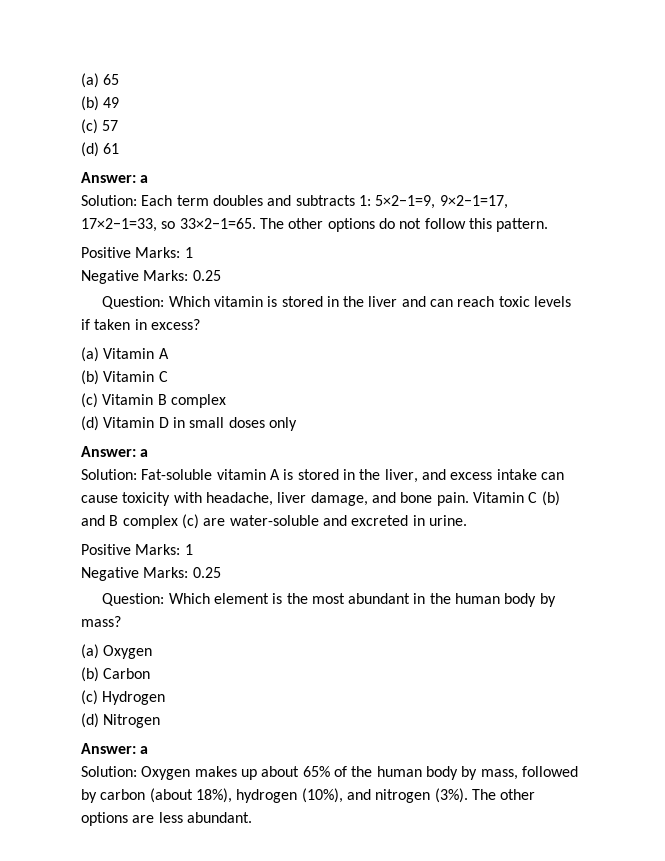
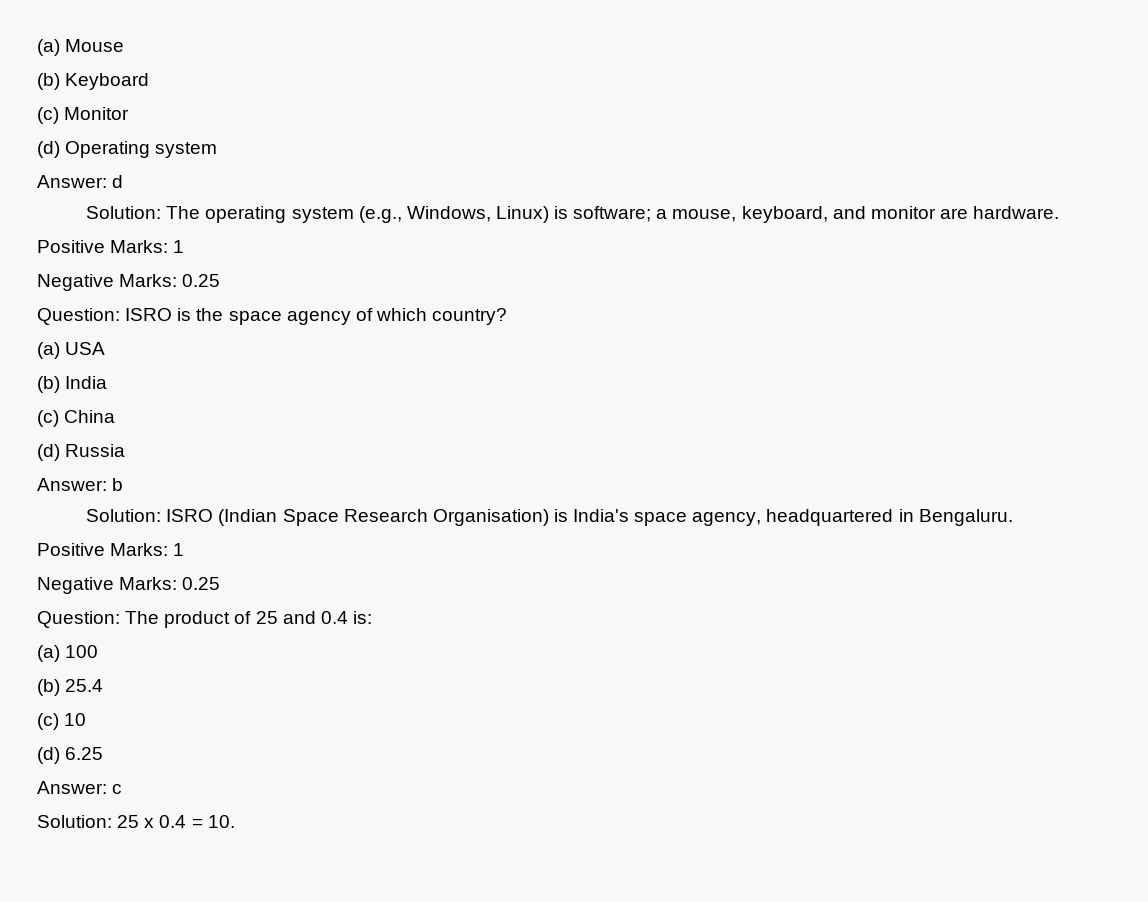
- (a) 65
- (b) 49
- (c) 57
- (d) 61
- Answer: a
- Solution: Each term doubles and subtracts 1: 5×2−1=9, 9×2−1=17, 17×2−1=33, so 33×2−1=65. The other options do not follow this pattern.
+ (a) Mouse
+ (b) Keyboard
+ (c) Monitor
+ (d) Operating system
+ Answer: d
+ Solution: The operating system (e.g., Windows, Linux) is software; a mouse, keyboard, and monitor are hardware.
  Positive Marks: 1
  Negative Marks: 0.25
- Question: Which vitamin is stored in the liver and can reach toxic levels if taken in excess?
- (a) Vitamin A
- (b) Vitamin C
- (c) Vitamin B complex
- (d) Vitamin D in small doses only
- Answer: a
- Solution: Fat-soluble vitamin A is stored in the liver, and excess intake can cause toxicity with headache, liver damage, and bone pain. Vitamin C (b) and B complex (c) are water-soluble and excreted in urine.
+ Question: ISRO is the space agency of which country?
+ (a) USA
+ (b) India
+ (c) China
+ (d) Russia
+ Answer: b
+ Solution: ISRO (Indian Space Research Organisation) is India's space agency, headquartered in Bengaluru.
  Positive Marks: 1
  Negative Marks: 0.25
- Question: Which element is the most abundant in the human body by mass?
- (a) Oxygen
- (b) Carbon
- (c) Hydrogen
- (d) Nitrogen
- Answer: a
- Solution: Oxygen makes up about 65% of the human body by mass, followed by carbon (about 18%), hydrogen (10%), and nitrogen (3%). The other options are less abundant.
+ Question: The product of 25 and 0.4 is:
+ (a) 100
+ (b) 25.4
+ (c) 10
+ (d) 6.25
+ Answer: c
+ Solution: 25 x 0.4 = 10.

